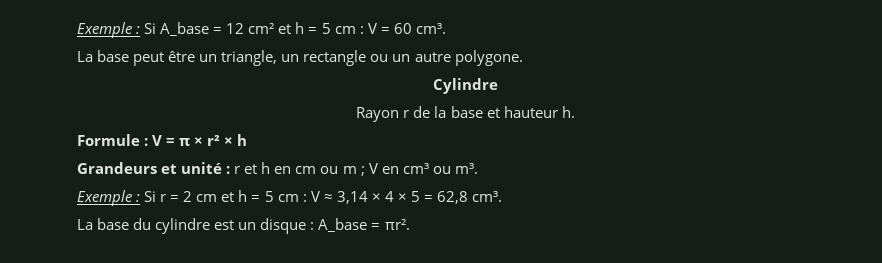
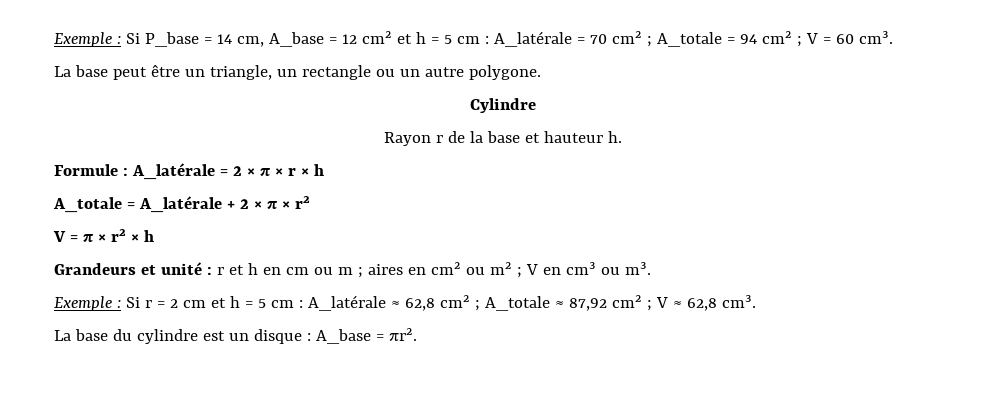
- Exemple : Si A_base = 12 cm² et h = 5 cm : V = 60 cm³.
+ Exemple : Si P_base = 14 cm, A_base = 12 cm² et h = 5 cm : A_latérale = 70 cm² ; A_totale = 94 cm² ; V = 60 cm³.
- Formule : V = π × r² × h
+ Formule : A_latérale = 2 × π × r × h
+ A_totale = A_latérale + 2 × π × r²
+ V = π × r² × h
- Grandeurs et unité : r et h en cm ou m ; V en cm³ ou m³.
+ Grandeurs et unité : r et h en cm ou m ; aires en cm² ou m² ; V en cm³ ou m³.
- Exemple : Si r = 2 cm et h = 5 cm : V ≈ 3,14 × 4 × 5 = 62,8 cm³.
+ Exemple : Si r = 2 cm et h = 5 cm : A_latérale ≈ 62,8 cm² ; A_totale ≈ 87,92 cm² ; V ≈ 62,8 cm³.

